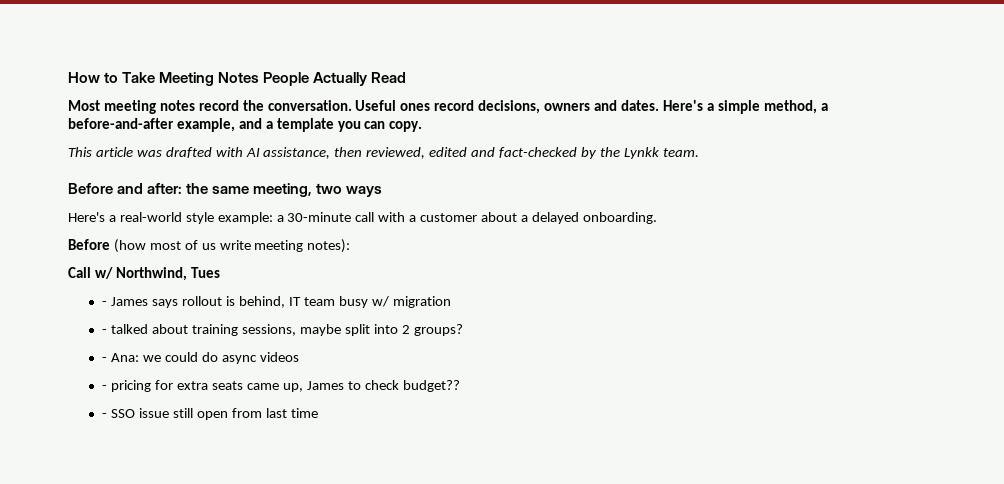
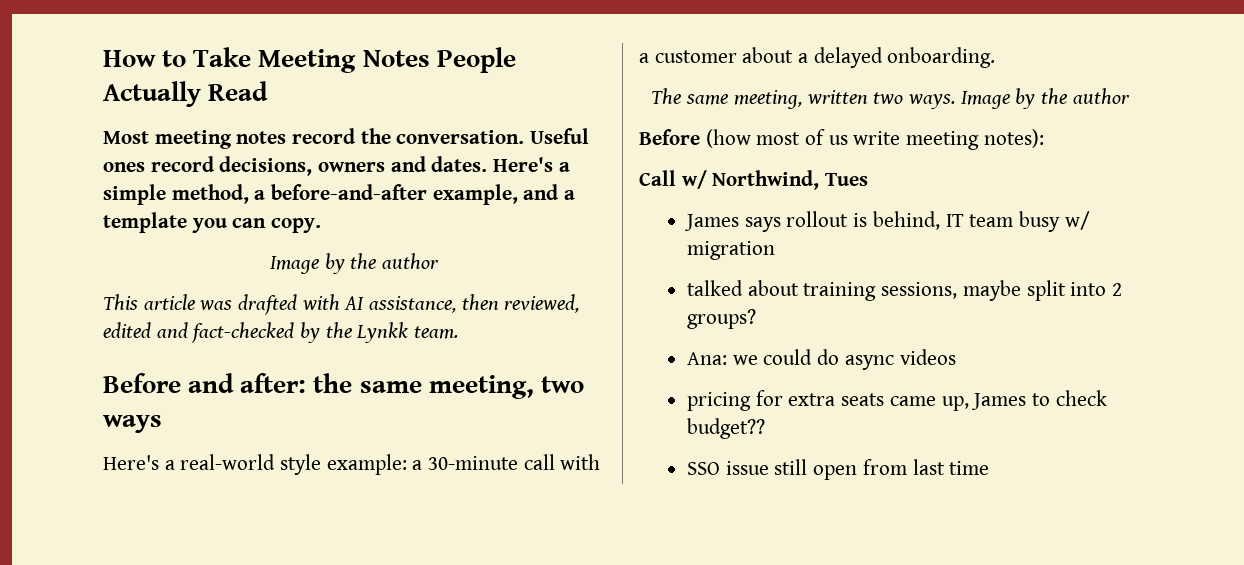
  Here's a simple method, a before-and-after example, and a template you can copy.
+ Image by the author
+ The same meeting, written two ways. Image by the author
- - James says rollout is behind, IT team busy w/ migration
+ James says rollout is behind, IT team busy w/ migration
- - talked about training sessions, maybe split into 2 groups?
+ talked about training sessions, maybe split into 2 groups?
- - Ana: we could do async videos
+ Ana: we could do async videos
- - pricing for extra seats came up, James to check budget??
+ pricing for extra seats came up, James to check budget??
- - SSO issue still open from last time
+ SSO issue still open from last time

